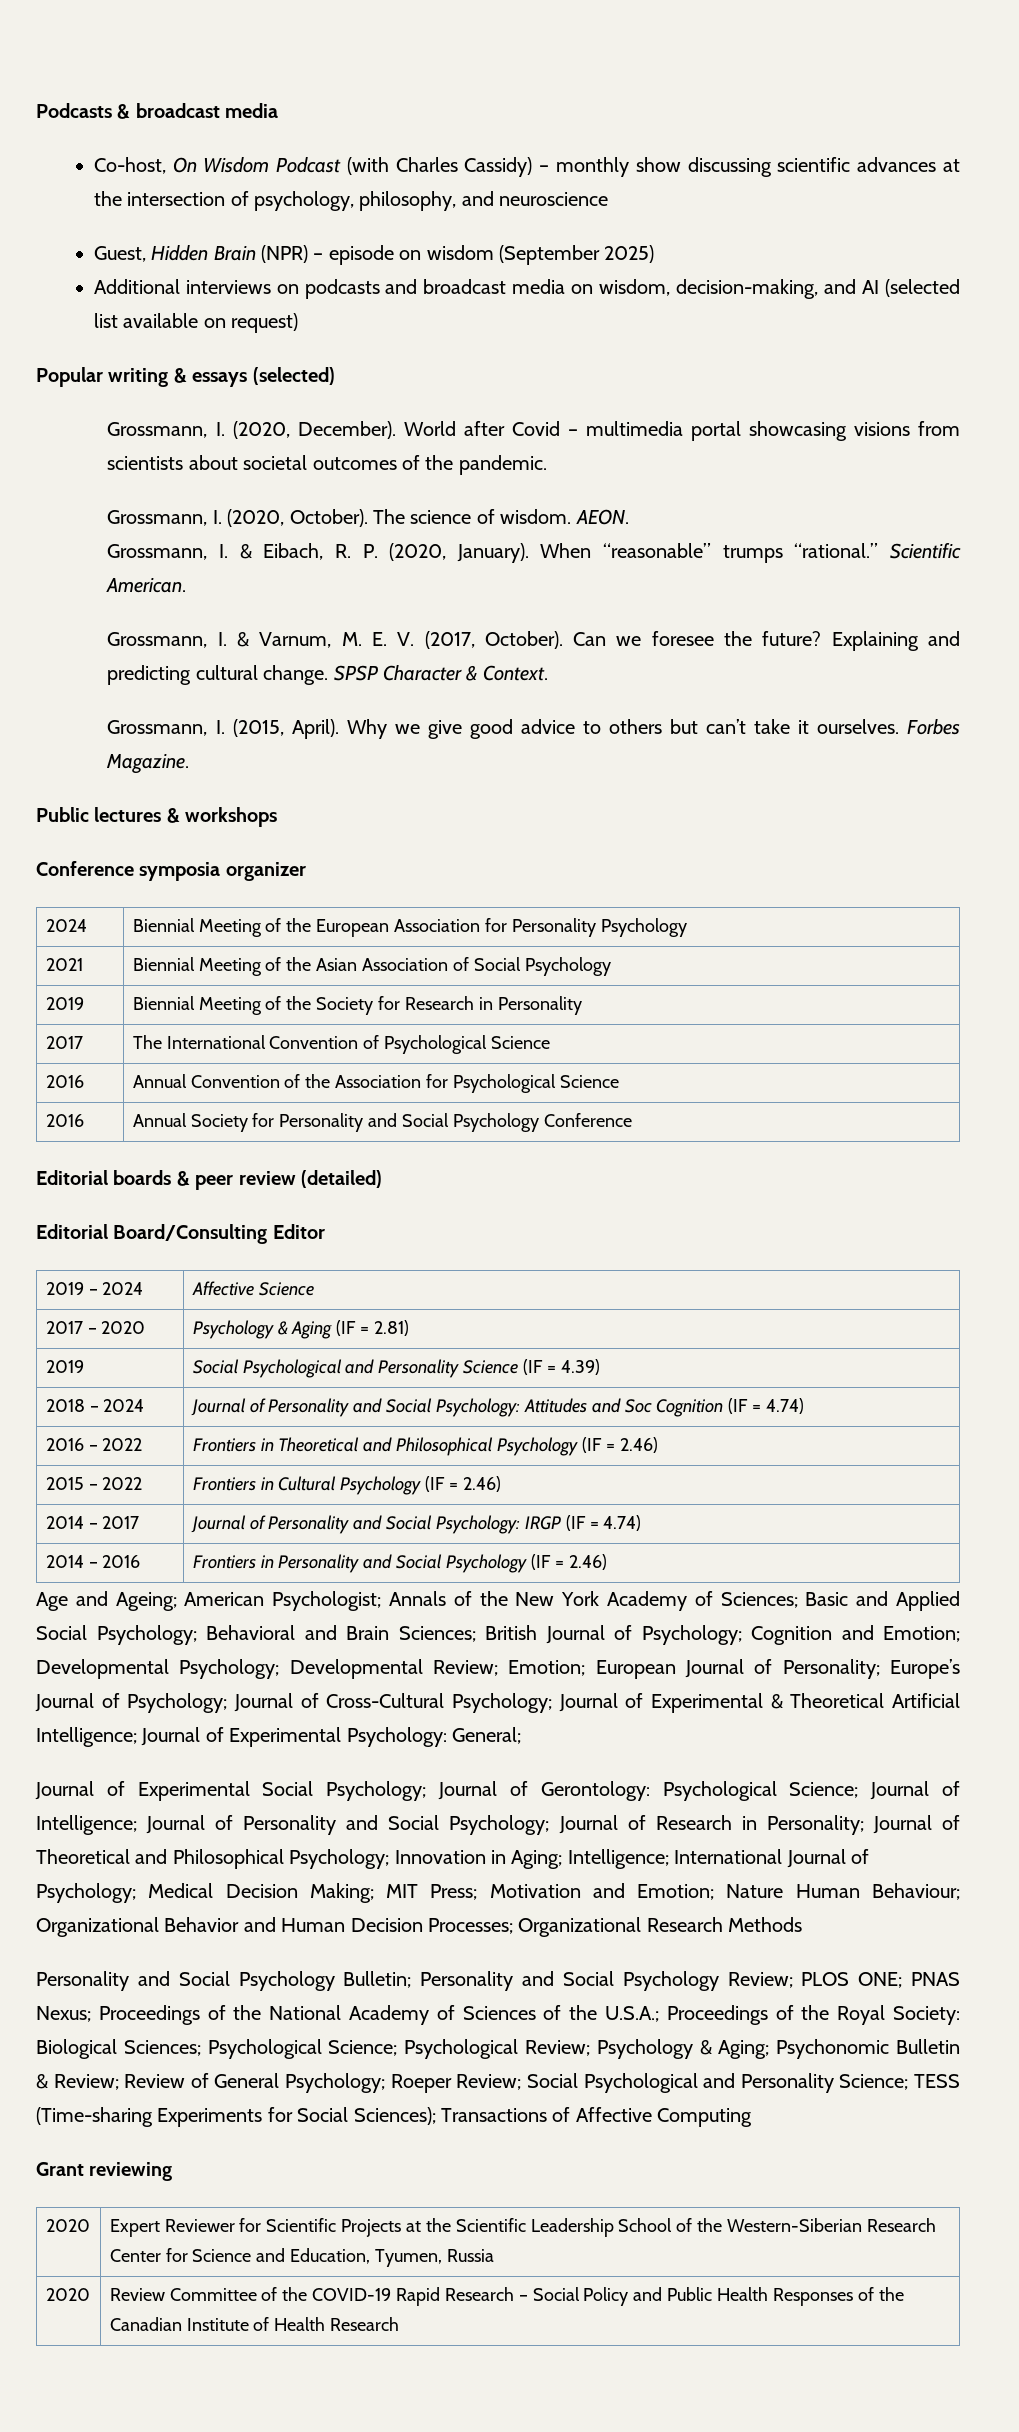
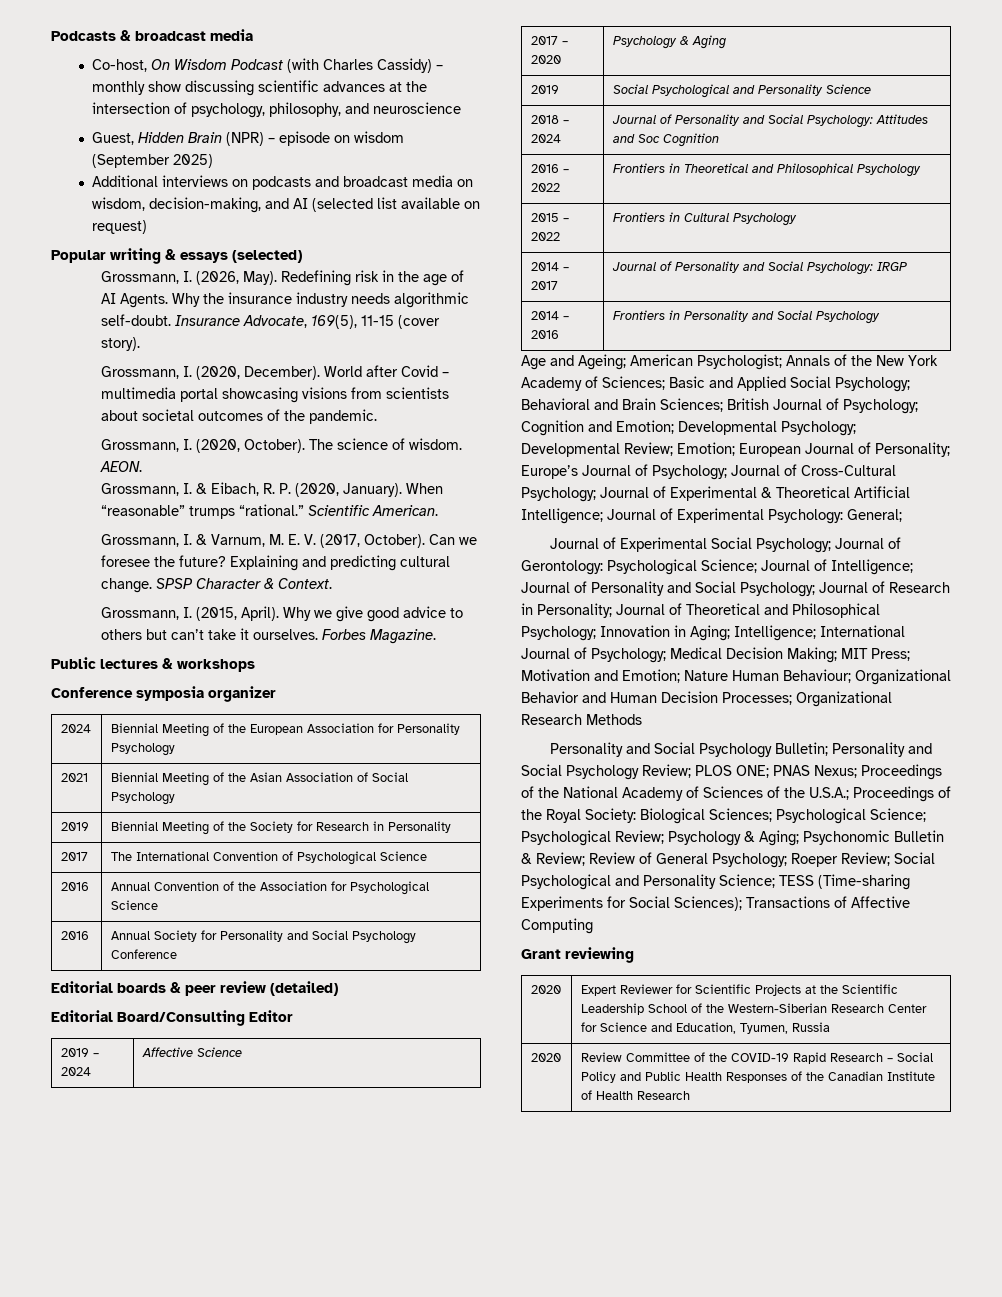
+ Grossmann, I. (2026, May). Redefining risk in the age of AI Agents. Why the insurance industry needs algorithmic self-doubt. Insurance Advocate, 169(5), 11-15 (cover story).
- 2017 – 2020 | Psychology & Aging (IF = 2.81)
+ 2017 – 2020 | Psychology & Aging
- 2019 | Social Psychological and Personality Science (IF = 4.39)
+ 2019 | Social Psychological and Personality Science
- 2018 – 2024 | Journal of Personality and Social Psychology: Attitudes and Soc Cognition (IF = 4.74)
+ 2018 – 2024 | Journal of Personality and Social Psychology: Attitudes and Soc Cognition
- 2016 – 2022 | Frontiers in Theoretical and Philosophical Psychology (IF = 2.46)
+ 2016 – 2022 | Frontiers in Theoretical and Philosophical Psychology
- 2015 – 2022 | Frontiers in Cultural Psychology (IF = 2.46)
+ 2015 – 2022 | Frontiers in Cultural Psychology
- 2014 – 2017 | Journal of Personality and Social Psychology: IRGP (IF = 4.74)
+ 2014 – 2017 | Journal of Personality and Social Psychology: IRGP
- 2014 – 2016 | Frontiers in Personality and Social Psychology (IF = 2.46)
+ 2014 – 2016 | Frontiers in Personality and Social Psychology

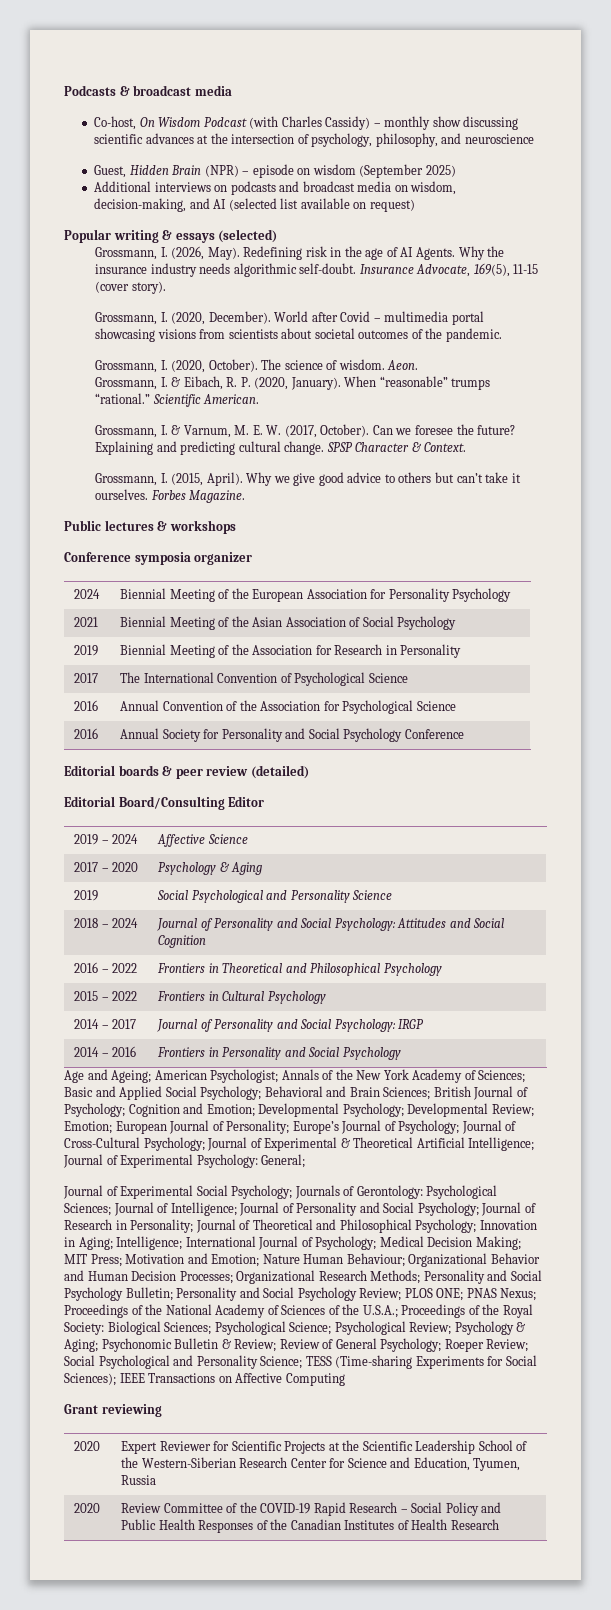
- AEON.
+ Aeon.
- Grossmann, I. & Varnum, M. E. V. (2017, October).
+ Grossmann, I. & Varnum, M. E. W. (2017, October).
- 2019 | Biennial Meeting of the Society for Research in Personality
+ 2019 | Biennial Meeting of the Association for Research in Personality
- 2018 – 2024 | Journal of Personality and Social Psychology: Attitudes and Soc Cognition
+ 2018 – 2024 | Journal of Personality and Social Psychology: Attitudes and Social Cognition
- Journal of Gerontology: Psychological Science;
+ Journals of Gerontology: Psychological Sciences;
- Organizational Research Methods
- Personality and Social Psychology Bulletin;
+ Organizational Research Methods; Personality and Social Psychology Bulletin;
- Transactions of Affective Computing
+ IEEE Transactions on Affective Computing
- 2020 | Review Committee of the COVID-19 Rapid Research – Social Policy and Public Health Responses of the Canadian Institute of Health Research
+ 2020 | Review Committee of the COVID-19 Rapid Research – Social Policy and Public Health Responses of the Canadian Institutes of Health Research

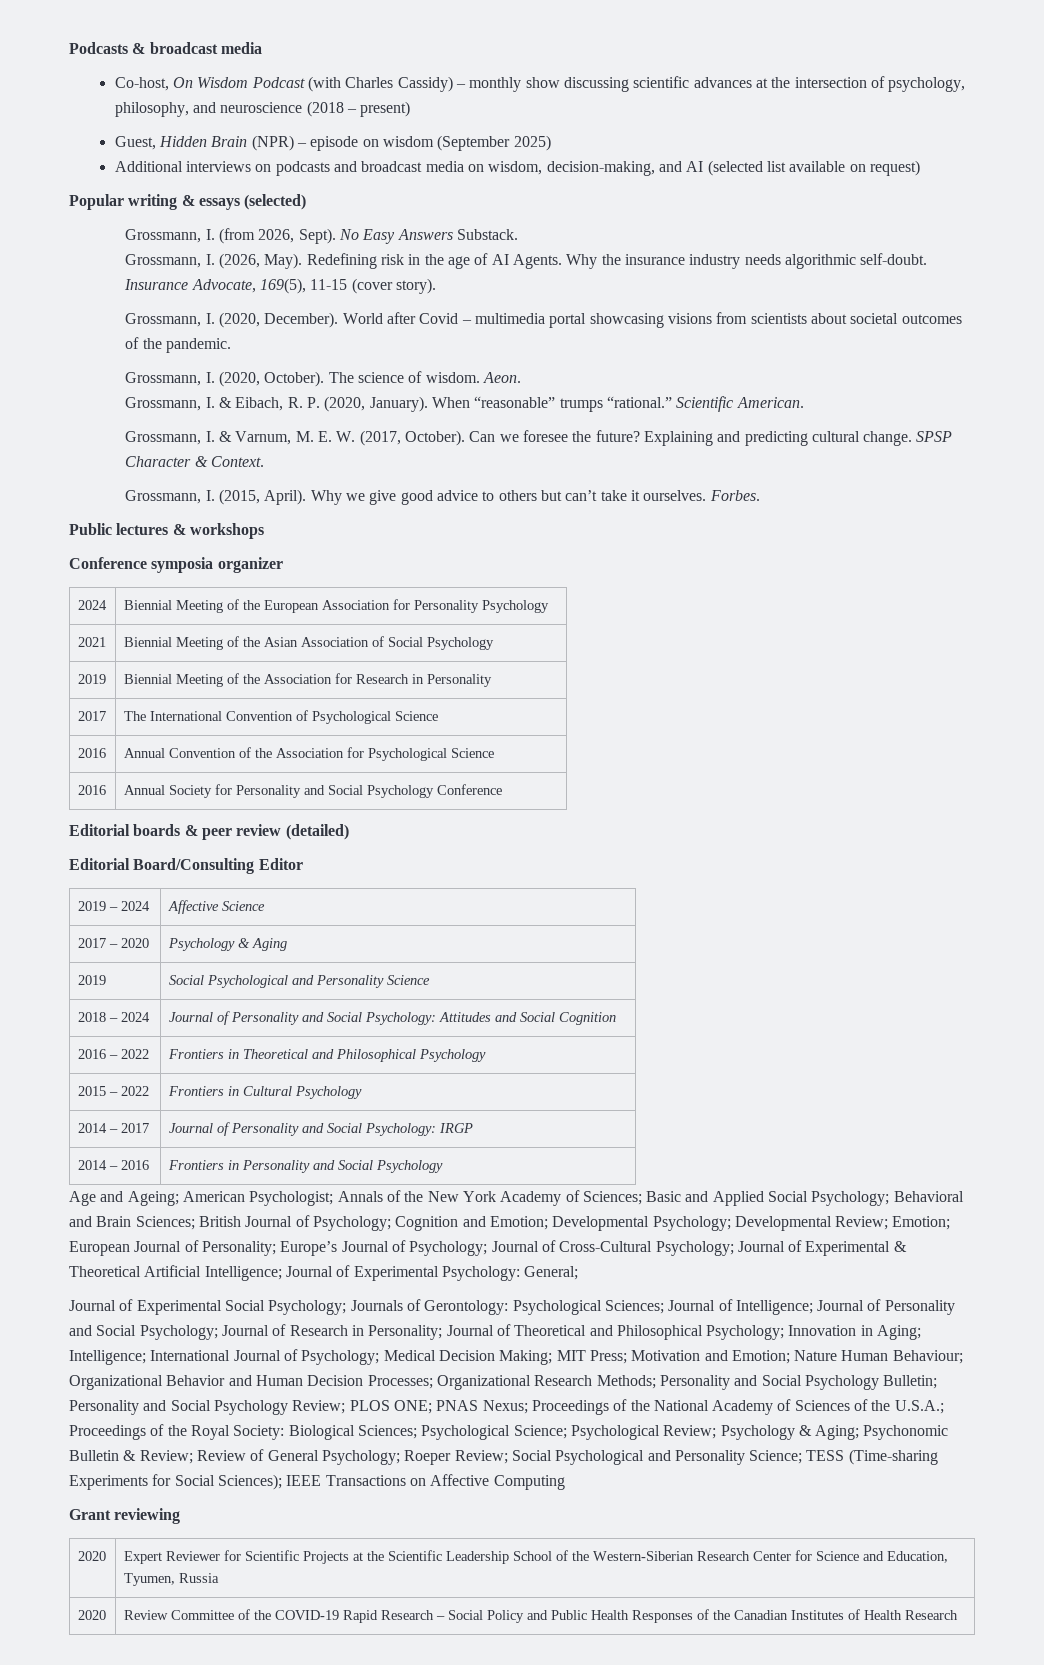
- Co-host, On Wisdom Podcast (with Charles Cassidy) – monthly show discussing scientific advances at the intersection of psychology, philosophy, and neuroscience
+ Co-host, On Wisdom Podcast (with Charles Cassidy) – monthly show discussing scientific advances at the intersection of psychology, philosophy, and neuroscience (2018 – present)
+ Grossmann, I. (from 2026, Sept). No Easy Answers Substack.
- Forbes Magazine.
+ Forbes.

